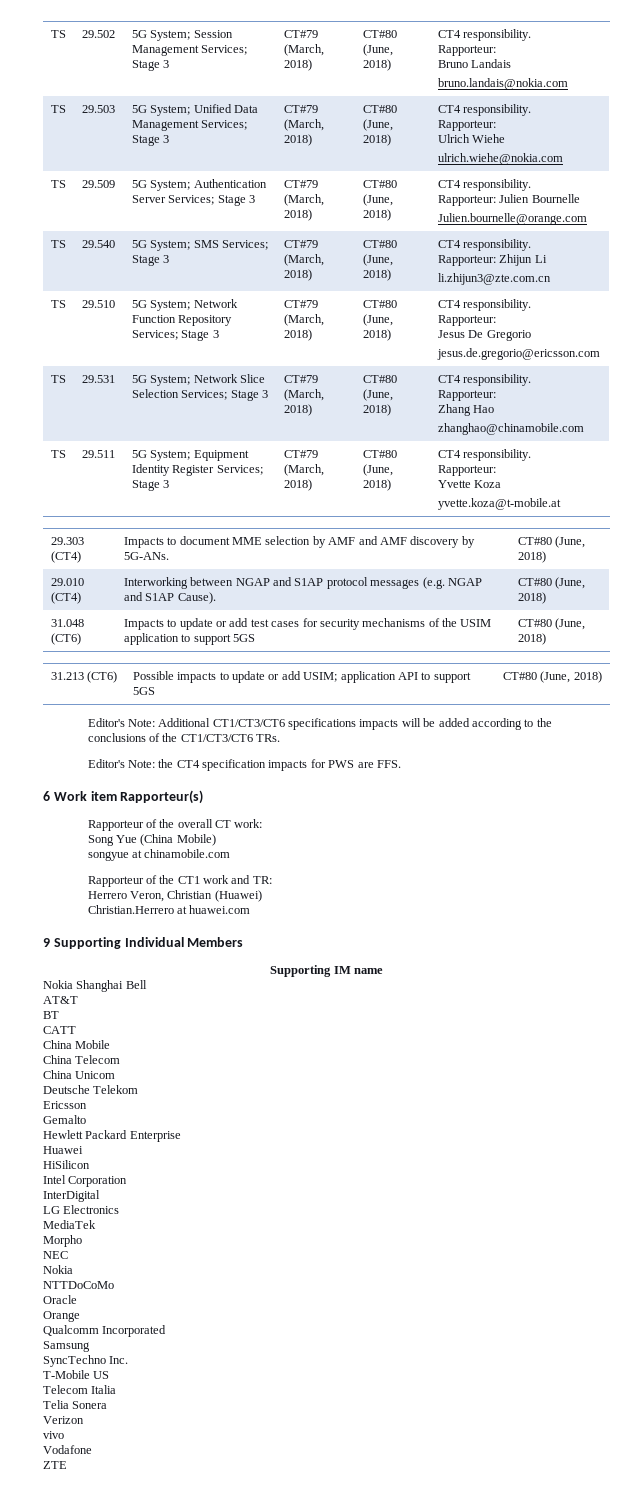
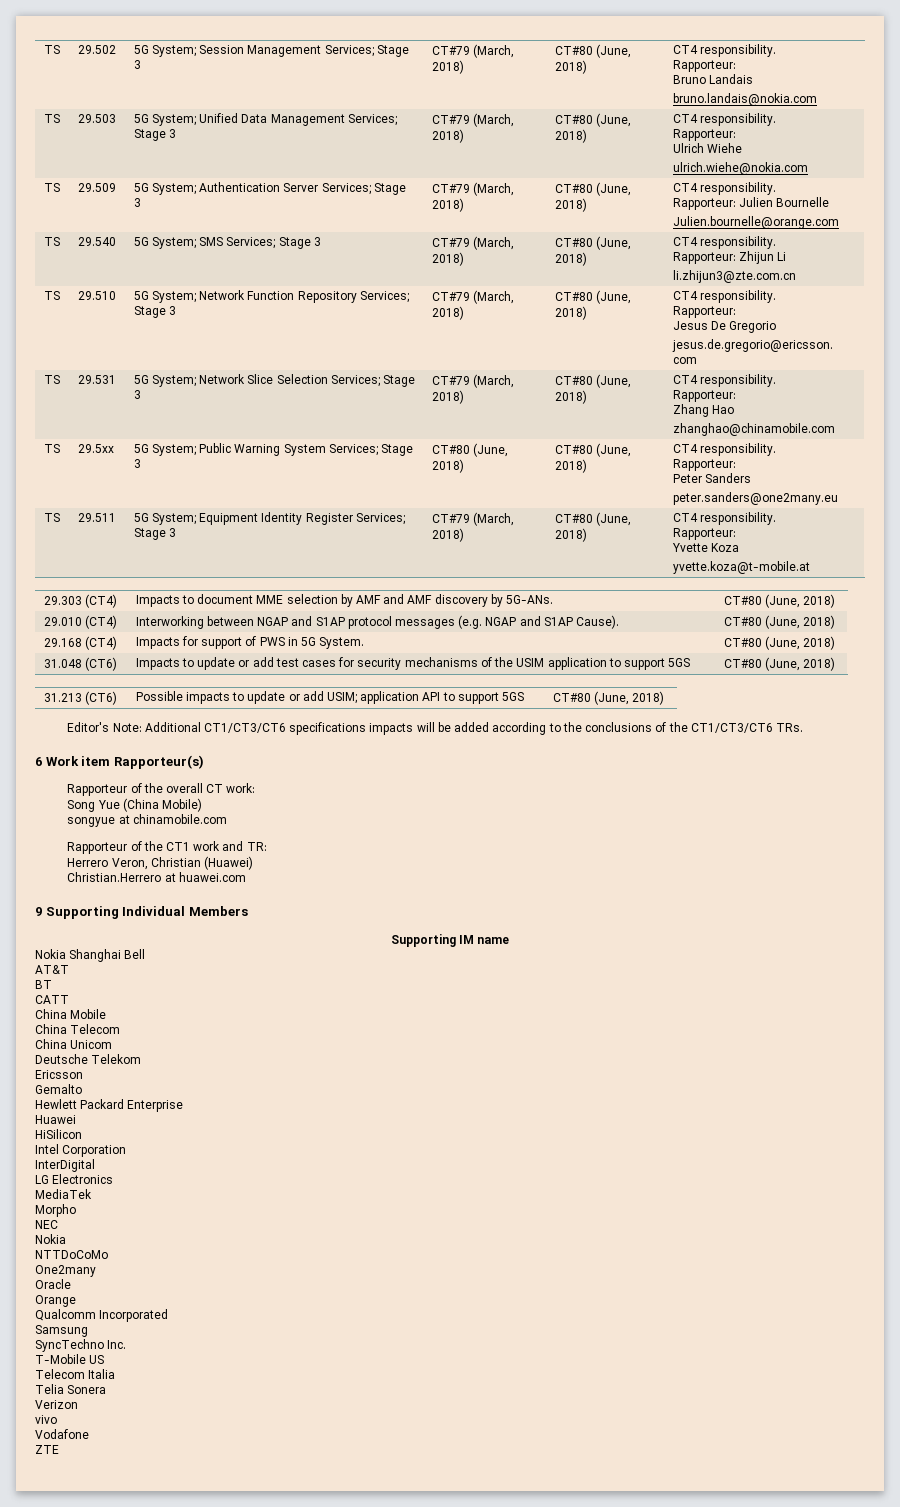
+ TS | 29.5xx | 5G System; Public Warning System Services; Stage 3 | CT#80 (June, 2018) | CT#80 (June, 2018) | CT4 responsibility.
+ Rapporteur:
+ Peter Sanders
+ peter.sanders@one2many.eu
+ 29.168 (CT4) | Impacts for support of PWS in 5G System. | CT#80 (June, 2018)
- Editor's Note: the CT4 specification impacts for PWS are FFS.
+ One2many

